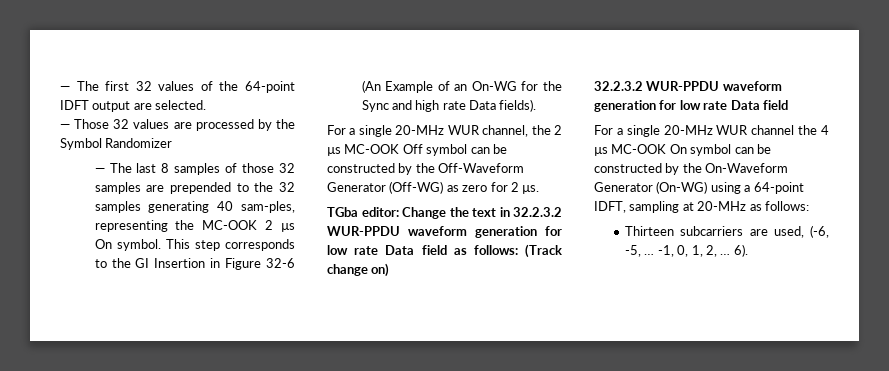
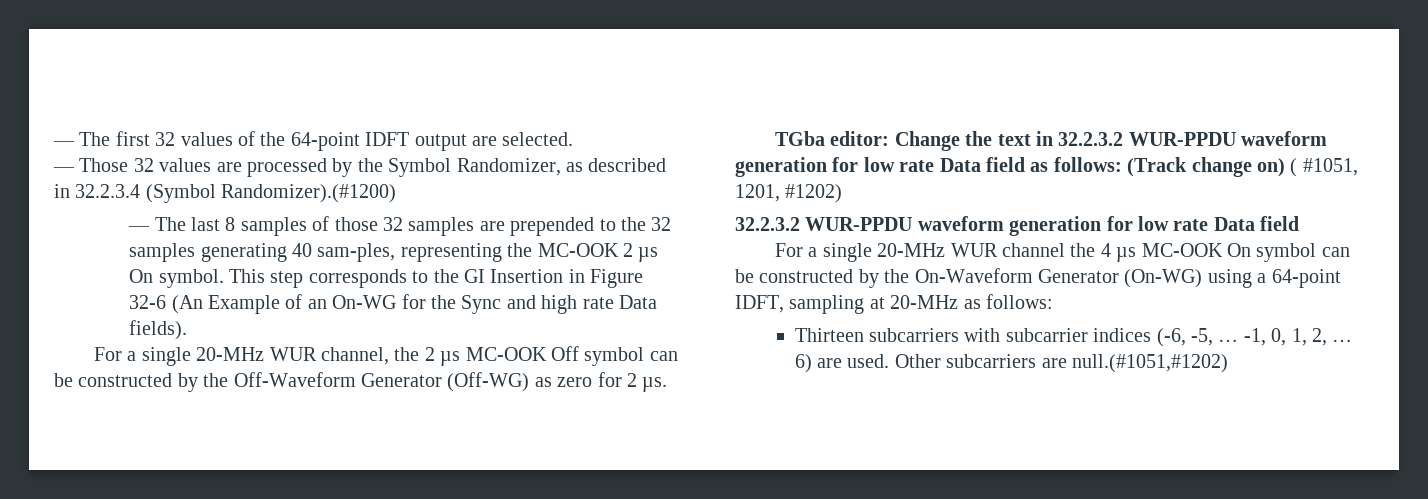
- — Those 32 values are processed by the Symbol Randomizer
+ — Those 32 values are processed by the Symbol Randomizer, as described in 32.2.3.4 (Symbol Randomizer).(#1200)
- TGba editor: Change the text in 32.2.3.2 WUR-PPDU waveform generation for low rate Data field as follows: (Track change on)
+ TGba editor: Change the text in 32.2.3.2 WUR-PPDU waveform generation for low rate Data field as follows: (Track change on) ( #1051, 1201, #1202)
- Thirteen subcarriers are used, (-6, -5, …
+ Thirteen subcarriers with subcarrier indices (-6, -5, …
- 6).
+ 6) are used. Other subcarriers are null.(#1051,#1202)

